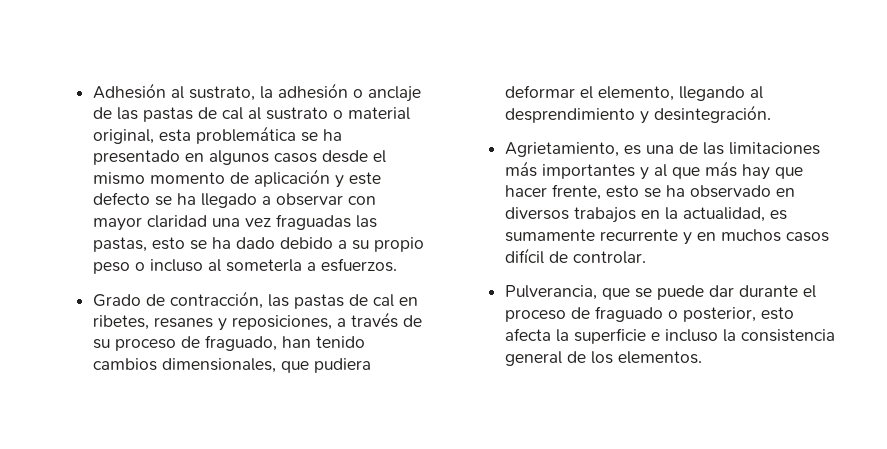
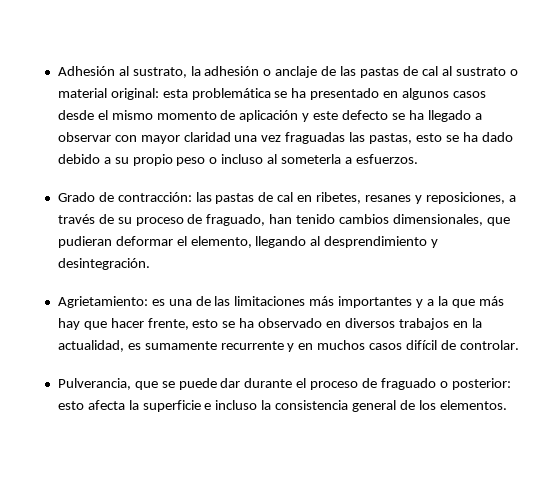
- Adhesión al sustrato, la adhesión o anclaje de las pastas de cal al sustrato o material original, esta problemática se ha presentado en algunos casos desde el mismo momento de aplicación y este defecto se ha llegado a observar con mayor claridad una vez fraguadas las pastas, esto se ha dado debido a su propio peso o incluso al someterla a esfuerzos.
+ Adhesión al sustrato, la adhesión o anclaje de las pastas de cal al sustrato o material original: esta problemática se ha presentado en algunos casos desde el mismo momento de aplicación y este defecto se ha llegado a observar con mayor claridad una vez fraguadas las pastas, esto se ha dado debido a su propio peso o incluso al someterla a esfuerzos.
- Grado de contracción, las pastas de cal en ribetes, resanes y reposiciones, a través de su proceso de fraguado, han tenido cambios dimensionales, que pudiera deformar el elemento, llegando al desprendimiento y desintegración.
+ Grado de contracción: las pastas de cal en ribetes, resanes y reposiciones, a través de su proceso de fraguado, han tenido cambios dimensionales, que pudieran deformar el elemento, llegando al desprendimiento y desintegración.
- Agrietamiento, es una de las limitaciones más importantes y al que más hay que hacer frente, esto se ha observado en diversos trabajos en la actualidad, es sumamente recurrente y en muchos casos difícil de controlar.
+ Agrietamiento: es una de las limitaciones más importantes y a la que más hay que hacer frente, esto se ha observado en diversos trabajos en la actualidad, es sumamente recurrente y en muchos casos difícil de controlar.
- Pulverancia, que se puede dar durante el proceso de fraguado o posterior, esto afecta la superficie e incluso la consistencia general de los elementos.
+ Pulverancia, que se puede dar durante el proceso de fraguado o posterior: esto afecta la superficie e incluso la consistencia general de los elementos.

